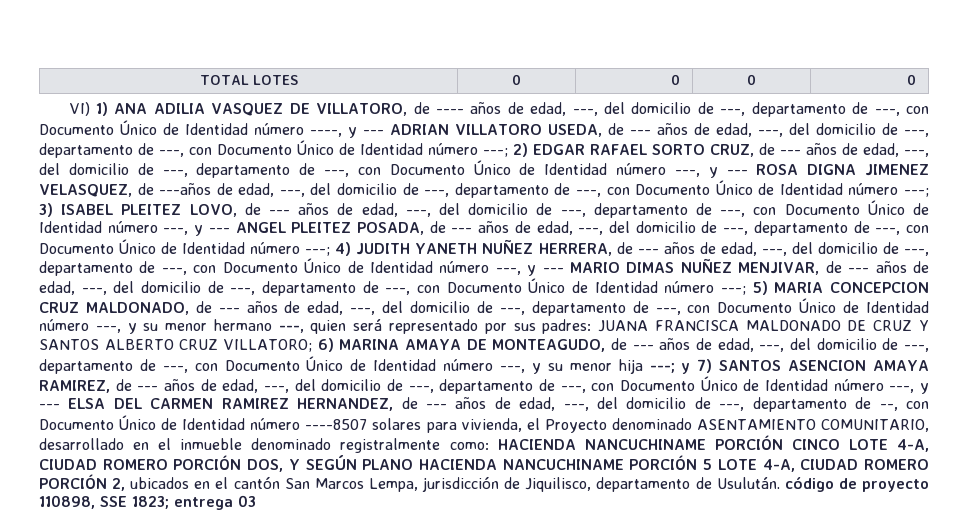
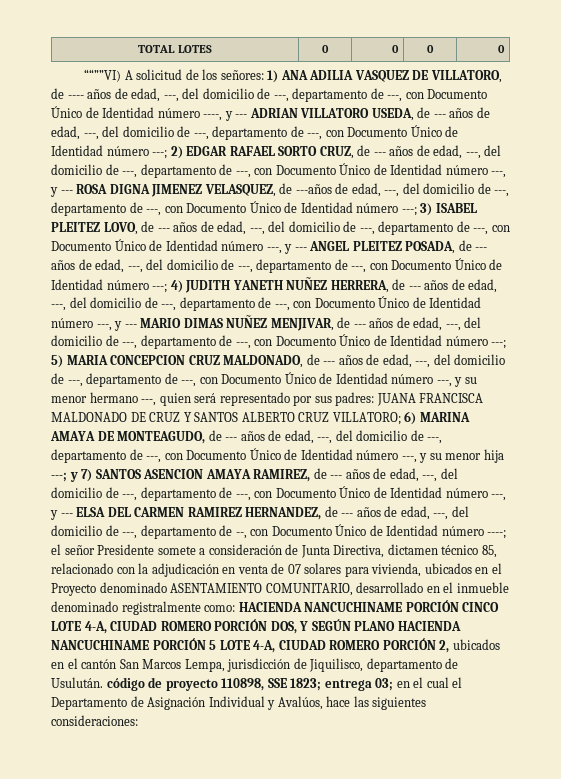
- VI) 1) ANA ADILIA VASQUEZ DE VILLATORO, de ---- años de edad, ---, del domicilio de ---, departamento de ---, con Documento Único de Identidad número ----, y --- ADRIAN VILLATORO USEDA, de --- años de edad, ---, del domicilio de ---, departamento de ---, con Documento Único de Identidad número ---;
+ ““””VI) A solicitud de los señores: 1) ANA ADILIA VASQUEZ DE VILLATORO, de ---- años de edad, ---, del domicilio de ---, departamento de ---, con Documento Único de Identidad número ----, y --- ADRIAN VILLATORO USEDA, de --- años de edad, ---, del domicilio de ---, departamento de ---, con Documento Único de Identidad número ---;
- y 7) SANTOS ASENCION AMAYA RAMIREZ, de --- años de edad, ---, del domicilio de ---, departamento de ---, con Documento Único de Identidad número ---, y --- ELSA DEL CARMEN RAMIREZ HERNANDEZ, de --- años de edad, ---, del domicilio de ---, departamento de --, con Documento Único de Identidad número ----8507 solares para vivienda, el Proyecto denominado ASENTAMIENTO COMUNITARIO, desarrollado en el inmueble denominado registralmente como:
+ y 7) SANTOS ASENCION AMAYA RAMIREZ, de --- años de edad, ---, del domicilio de ---, departamento de ---, con Documento Único de Identidad número ---, y --- ELSA DEL CARMEN RAMIREZ HERNANDEZ, de --- años de edad, ---, del domicilio de ---, departamento de --, con Documento Único de Identidad número ----; el señor Presidente somete a consideración de Junta Directiva, dictamen técnico 85, relacionado con la adjudicación en venta de 07 solares para vivienda, ubicados en el Proyecto denominado ASENTAMIENTO COMUNITARIO, desarrollado en el inmueble denominado registralmente como:
- entrega 03
+ entrega 03; en el cual el Departamento de Asignación Individual y Avalúos, hace las siguientes consideraciones:

